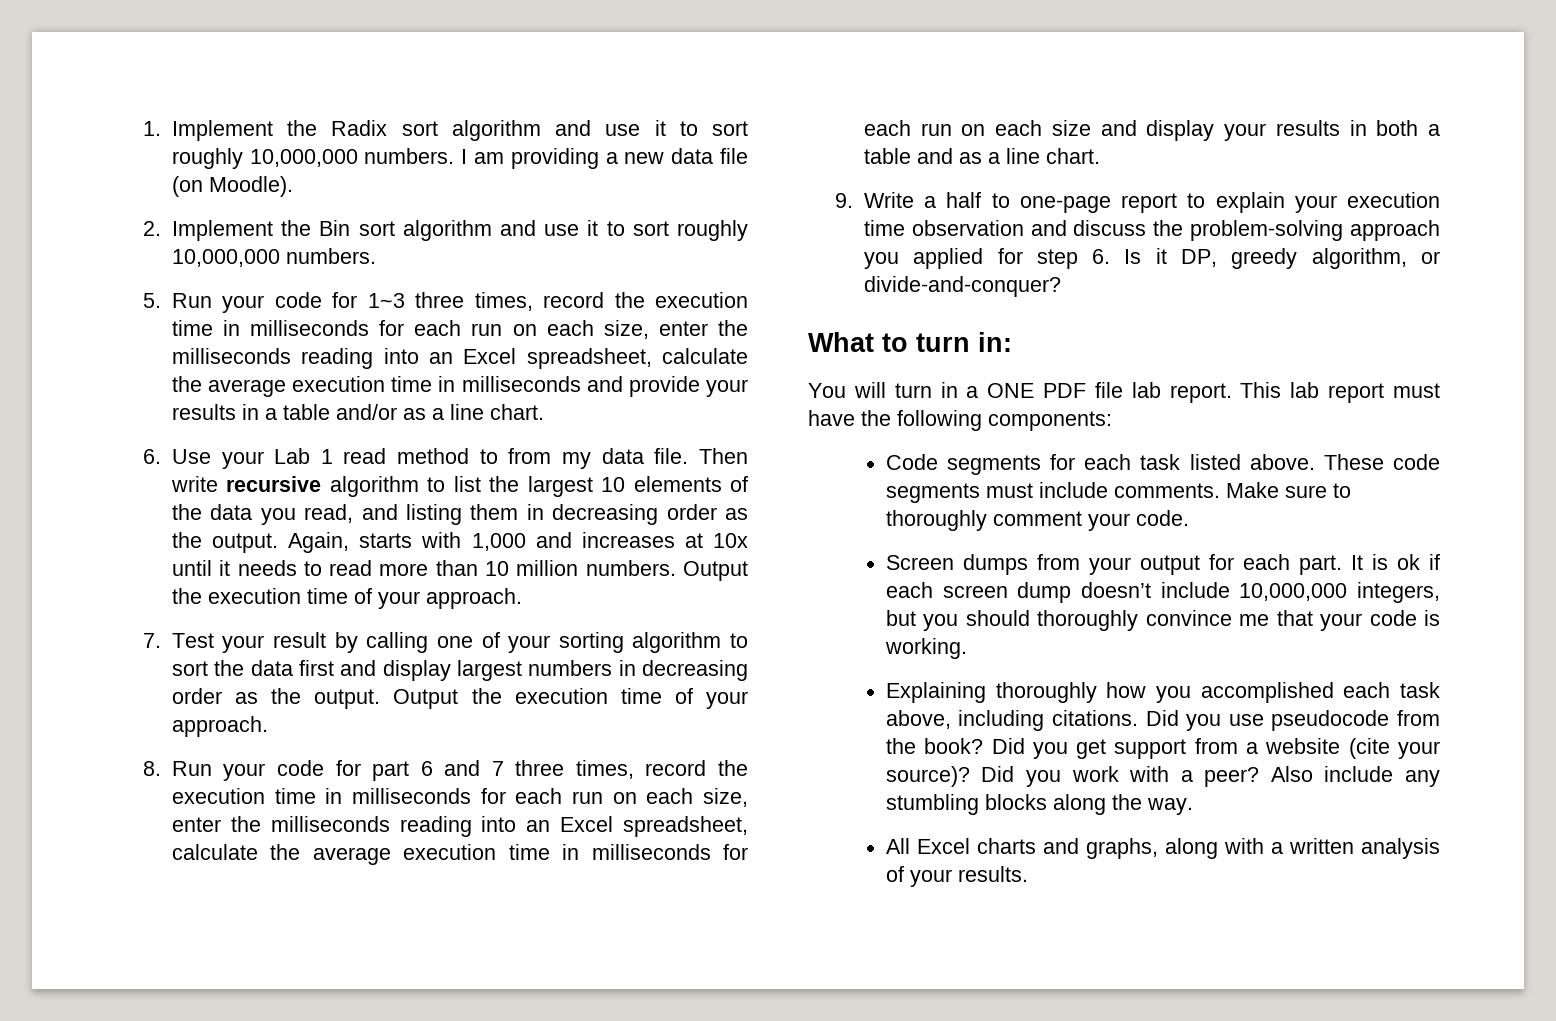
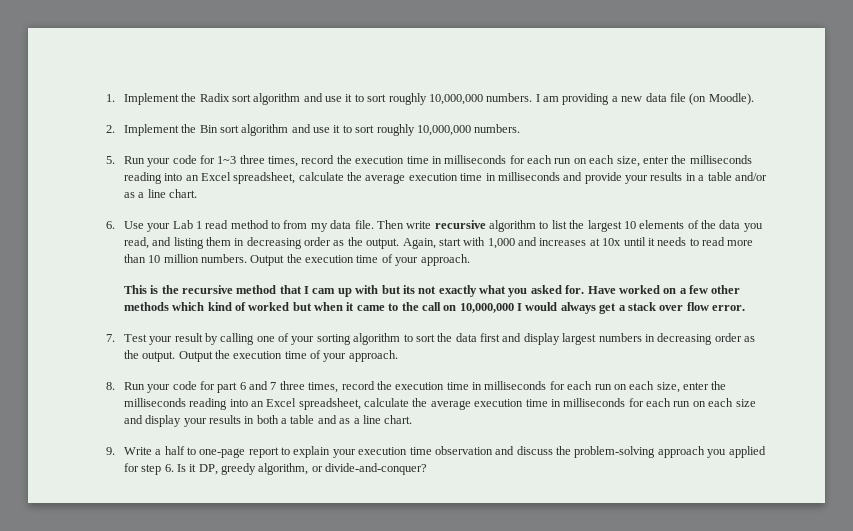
- Again, starts with 1,000 and increases at 10x until it needs to read more than 10 million numbers.
+ Again, start with 1,000 and increases at 10x until it needs to read more than 10 million numbers.
+ This is the recursive method that I cam up with but its not exactly what you asked for. Have worked on a few other methods which kind of worked but when it came to the call on 10,000,000 I would always get a stack over flow error.
- What to turn in:
- You will turn in a ONE PDF file lab report. This lab report must have the following components:
- Code segments for each task listed above. These code segments must include comments. Make sure to thoroughly comment your code.
- Screen dumps from your output for each part. It is ok if each screen dump doesn’t include 10,000,000 integers, but you should thoroughly convince me that your code is working.
- Explaining thoroughly how you accomplished each task above, including citations. Did you use pseudocode from the book? Did you get support from a website (cite your source)? Did you work with a peer? Also include any stumbling blocks along the way.
- All Excel charts and graphs, along with a written analysis of your results.

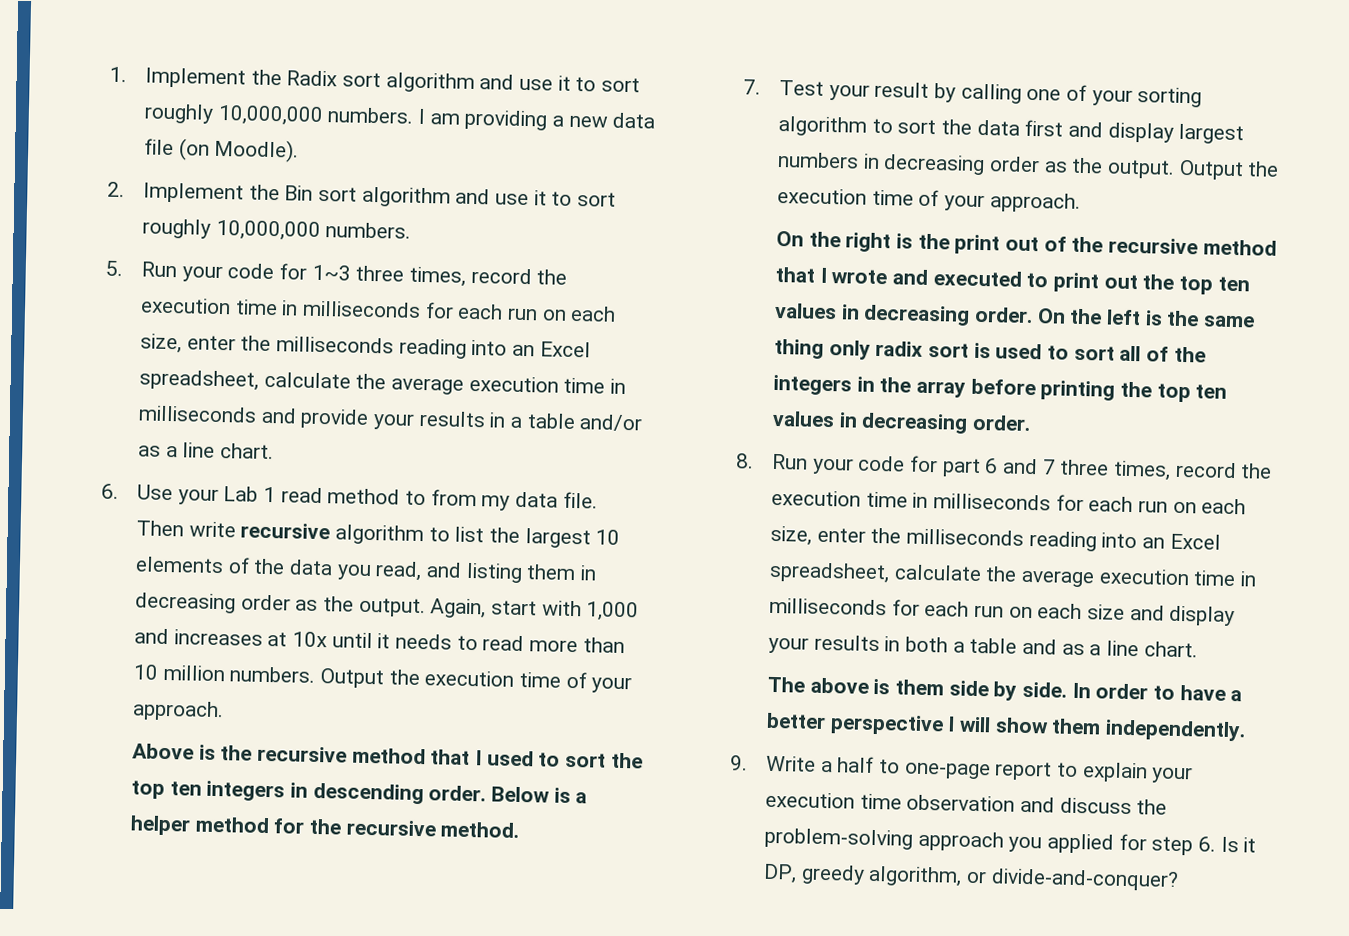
- This is the recursive method that I cam up with but its not exactly what you asked for. Have worked on a few other methods which kind of worked but when it came to the call on 10,000,000 I would always get a stack over flow error.
+ Above is the recursive method that I used to sort the top ten integers in descending order. Below is a helper method for the recursive method.
+ On the right is the print out of the recursive method that I wrote and executed to print out the top ten values in decreasing order. On the left is the same thing only radix sort is used to sort all of the integers in the array before printing the top ten values in decreasing order.
+ The above is them side by side. In order to have a better perspective I will show them independently.

